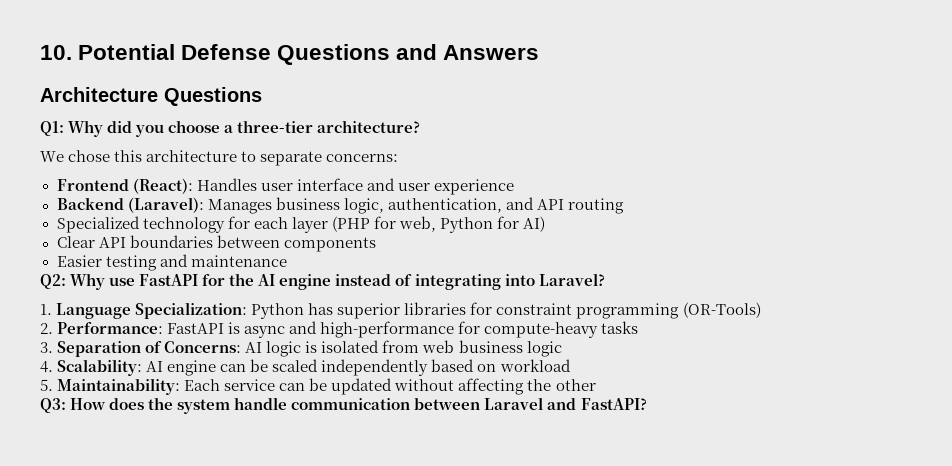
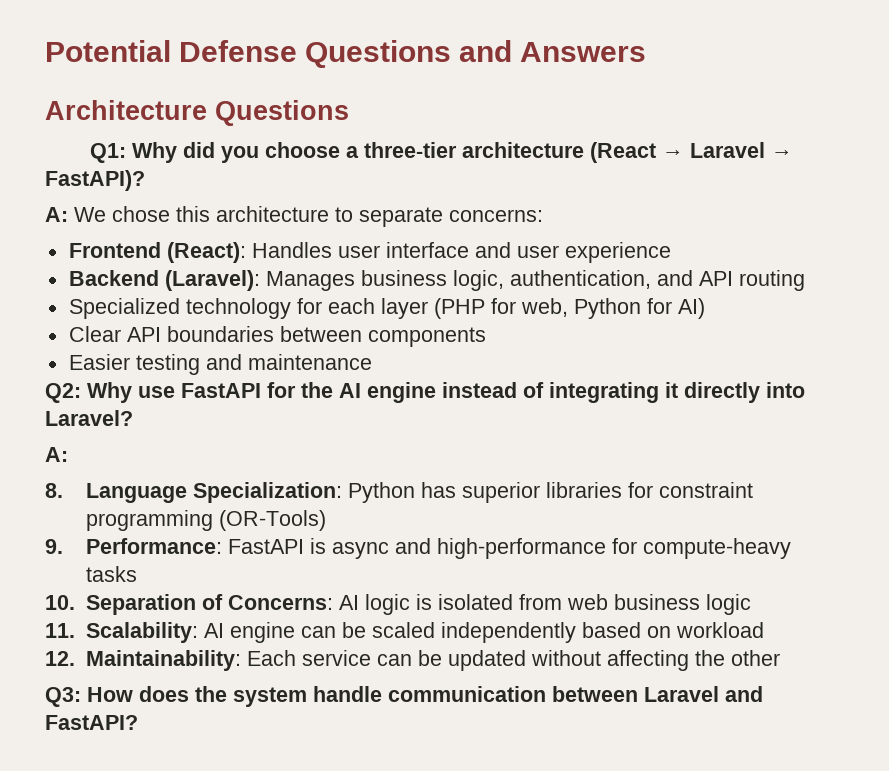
- 10. Potential Defense Questions and Answers
+ Potential Defense Questions and Answers
- Q1: Why did you choose a three-tier architecture?
- We chose this architecture to separate concerns:
+ Q1: Why did you choose a three-tier architecture (React → Laravel → FastAPI)?
+ A: We chose this architecture to separate concerns:
- Q2: Why use FastAPI for the AI engine instead of integrating into Laravel?
- 1. Language Specialization: Python has superior libraries for constraint programming (OR-Tools)
+ Q2: Why use FastAPI for the AI engine instead of integrating it directly into Laravel?
+ A:
+ 8. Language Specialization: Python has superior libraries for constraint programming (OR-Tools)
- 2. Performance: FastAPI is async and high-performance for compute-heavy tasks
+ 9. Performance: FastAPI is async and high-performance for compute-heavy tasks
- 3. Separation of Concerns: AI logic is isolated from web business logic
+ 10. Separation of Concerns: AI logic is isolated from web business logic
- 4. Scalability: AI engine can be scaled independently based on workload
+ 11. Scalability: AI engine can be scaled independently based on workload
- 5. Maintainability: Each service can be updated without affecting the other
+ 12. Maintainability: Each service can be updated without affecting the other

